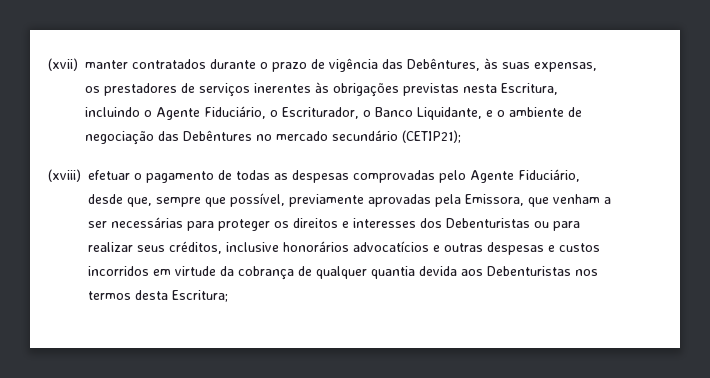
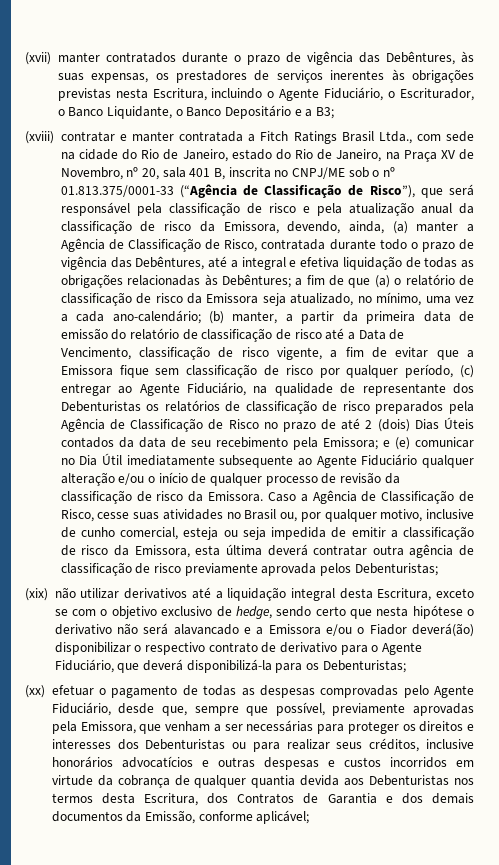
- (xvii) manter contratados durante o prazo de vigência das Debêntures, às suas expensas, os prestadores de serviços inerentes às obrigações previstas nesta Escritura, incluindo o Agente Fiduciário, o Escriturador, o Banco Liquidante, e o ambiente de negociação das Debêntures no mercado secundário (CETIP21);
- (xviii) efetuar o pagamento de todas as despesas comprovadas pelo Agente Fiduciário, desde que, sempre que possível, previamente aprovadas pela Emissora, que venham a ser necessárias para proteger os direitos e interesses dos Debenturistas ou para realizar seus créditos, inclusive honorários advocatícios e outras despesas e custos incorridos em virtude da cobrança de qualquer quantia devida aos Debenturistas nos termos desta Escritura;
+ (xvii) manter contratados durante o prazo de vigência das Debêntures, às suas expensas, os prestadores de serviços inerentes às obrigações previstas nesta Escritura, incluindo o Agente Fiduciário, o Escriturador, o Banco Liquidante, o Banco Depositário e a B3;
+ (xviii) contratar e manter contratada a Fitch Ratings Brasil Ltda., com sede na cidade do Rio de Janeiro, estado do Rio de Janeiro, na Praça XV de Novembro, nº 20, sala 401 B, inscrita no CNPJ/ME sob o nº 01.813.375/0001-33 (“Agência de Classificação de Risco”), que será responsável pela classificação de risco e pela atualização anual da classificação de risco da Emissora, devendo, ainda, (a) manter a Agência de Classificação de Risco, contratada durante todo o prazo de vigência das Debêntures, até a integral e efetiva liquidação de todas as obrigações relacionadas às Debêntures; a fim de que (a) o relatório de classificação de risco da Emissora seja atualizado, no mínimo, uma vez a cada ano-calendário; (b) manter, a partir da primeira data de emissão do relatório de classificação de risco até a Data de Vencimento, classificação de risco vigente, a fim de evitar que a Emissora fique sem classificação de risco por qualquer período, (c) entregar ao Agente Fiduciário, na qualidade de representante dos Debenturistas os relatórios de classificação de risco preparados pela Agência de Classificação de Risco no prazo de até 2 (dois) Dias Úteis contados da data de seu recebimento pela Emissora; e (e) comunicar no Dia Útil imediatamente subsequente ao Agente Fiduciário qualquer alteração e/ou o início de qualquer processo de revisão da classificação de risco da Emissora. Caso a Agência de Classificação de Risco, cesse suas atividades no Brasil ou, por qualquer motivo, inclusive de cunho comercial, esteja ou seja impedida de emitir a classificação de risco da Emissora, esta última deverá contratar outra agência de classificação de risco previamente aprovada pelos Debenturistas;
+ (xix) não utilizar derivativos até a liquidação integral desta Escritura, exceto se com o objetivo exclusivo de hedge, sendo certo que nesta hipótese o derivativo não será alavancado e a Emissora e/ou o Fiador deverá(ão) disponibilizar o respectivo contrato de derivativo para o Agente Fiduciário, que deverá disponibilizá-la para os Debenturistas;
+ (xx) efetuar o pagamento de todas as despesas comprovadas pelo Agente Fiduciário, desde que, sempre que possível, previamente aprovadas pela Emissora, que venham a ser necessárias para proteger os direitos e interesses dos Debenturistas ou para realizar seus créditos, inclusive honorários advocatícios e outras despesas e custos incorridos em virtude da cobrança de qualquer quantia devida aos Debenturistas nos termos desta Escritura, dos Contratos de Garantia e dos demais documentos da Emissão, conforme aplicável;

